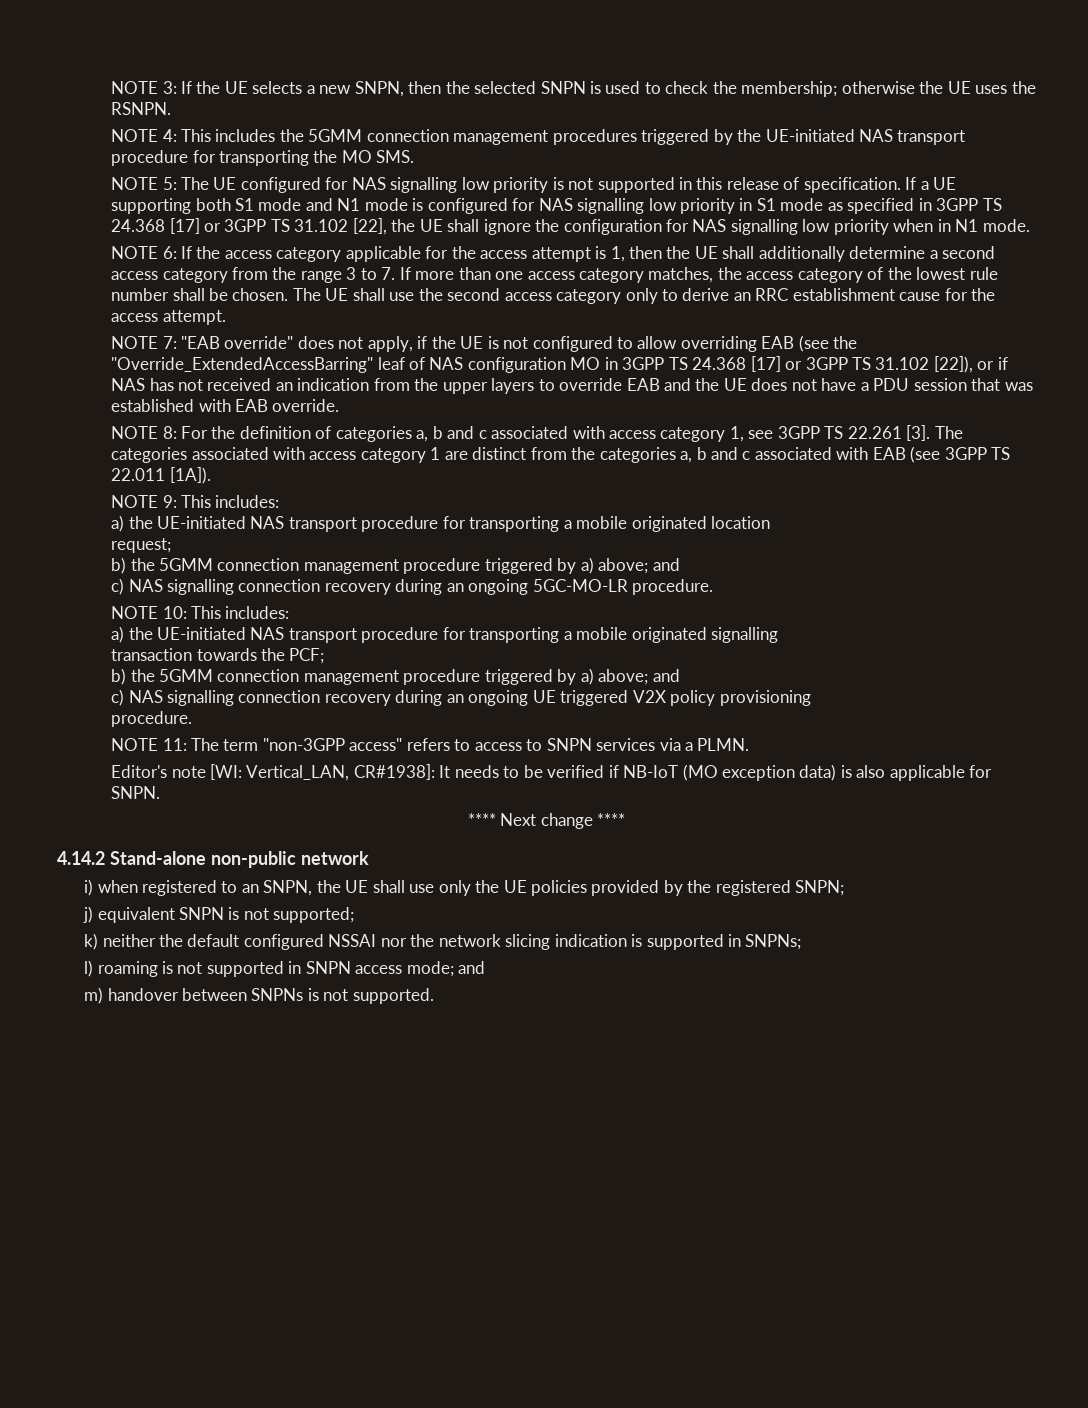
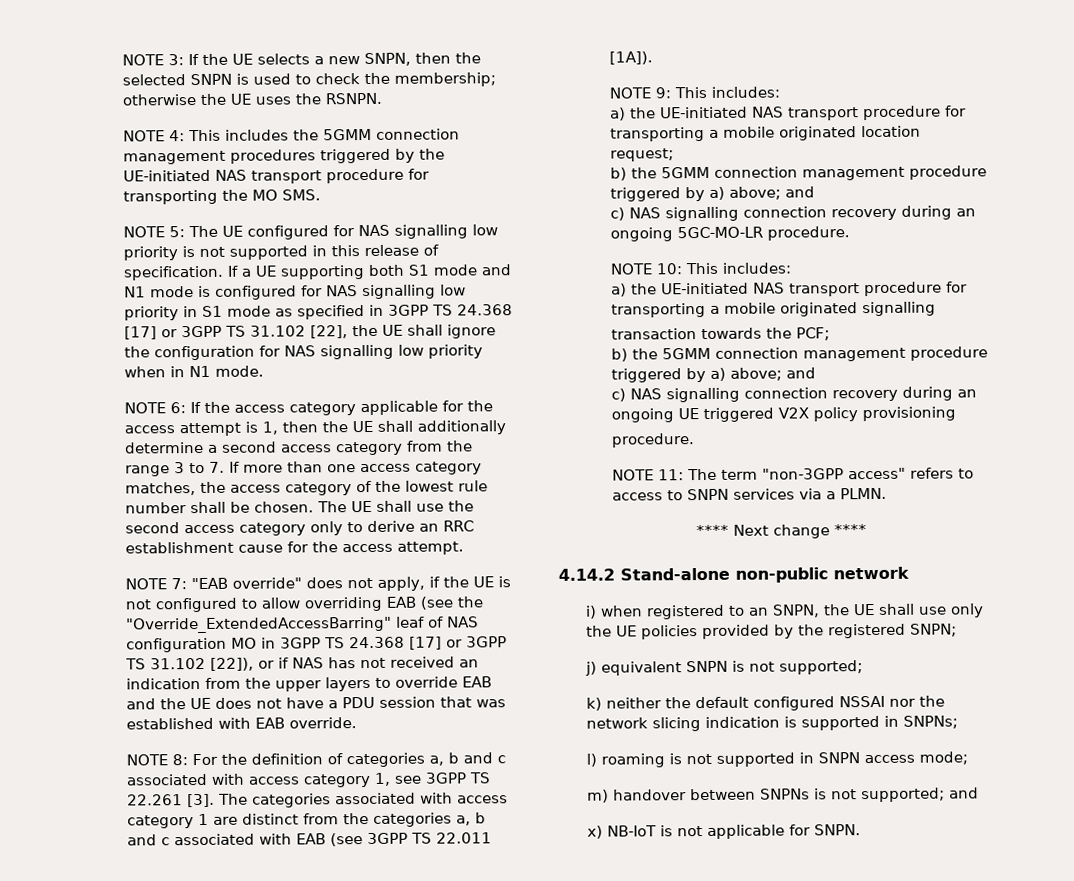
- Editor's note [WI: Vertical_LAN, CR#1938]: It needs to be verified if NB-IoT (MO exception data) is also applicable for SNPN.
- l) roaming is not supported in SNPN access mode; and
+ l) roaming is not supported in SNPN access mode;
- m) handover between SNPNs is not supported.
+ m) handover between SNPNs is not supported; and
+ x) NB-IoT is not applicable for SNPN.

